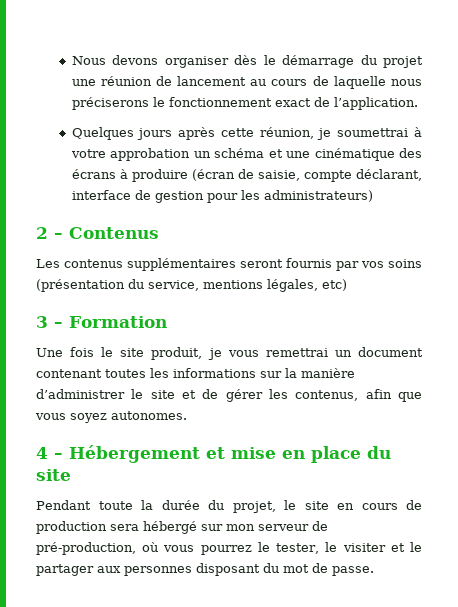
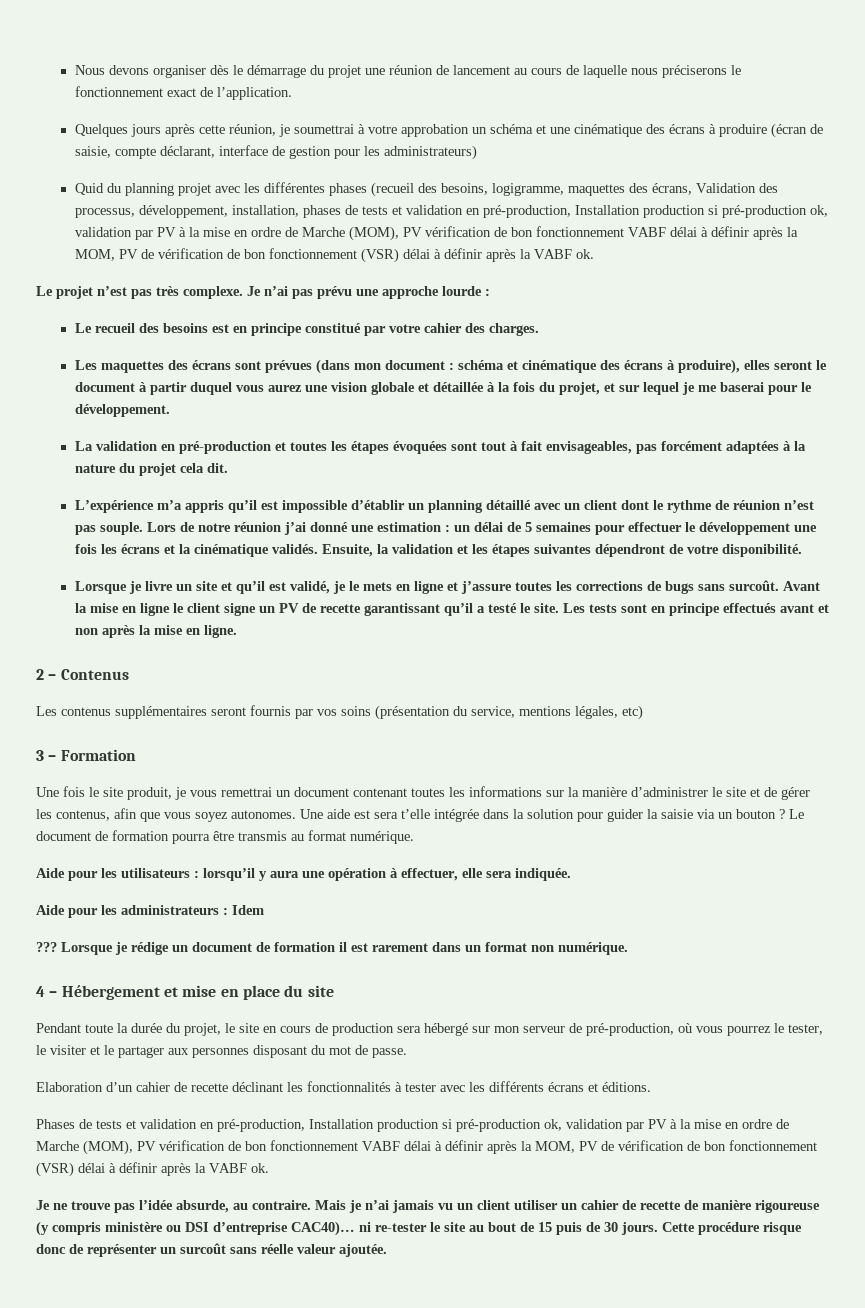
+ Quid du planning projet avec les différentes phases (recueil des besoins, logigramme, maquettes des écrans, Validation des processus, développement, installation, phases de tests et validation en pré-production, Installation production si pré-production ok, validation par PV à la mise en ordre de Marche (MOM), PV vérification de bon fonctionnement VABF délai à définir après la MOM, PV de vérification de bon fonctionnement (VSR) délai à définir après la VABF ok.
+ Le projet n’est pas très complexe. Je n’ai pas prévu une approche lourde :
+ Le recueil des besoins est en principe constitué par votre cahier des charges.
+ Les maquettes des écrans sont prévues (dans mon document : schéma et cinématique des écrans à produire), elles seront le document à partir duquel vous aurez une vision globale et détaillée à la fois du projet, et sur lequel je me baserai pour le développement.
+ La validation en pré-production et toutes les étapes évoquées sont tout à fait envisageables, pas forcément adaptées à la nature du projet cela dit.
+ L’expérience m’a appris qu’il est impossible d’établir un planning détaillé avec un client dont le rythme de réunion n’est pas souple. Lors de notre réunion j’ai donné une estimation : un délai de 5 semaines pour effectuer le développement une fois les écrans et la cinématique validés. Ensuite, la validation et les étapes suivantes dépendront de votre disponibilité.
+ Lorsque je livre un site et qu’il est validé, je le mets en ligne et j’assure toutes les corrections de bugs sans surcoût. Avant la mise en ligne le client signe un PV de recette garantissant qu’il a testé le site. Les tests sont en principe effectués avant et non après la mise en ligne.
+ Une aide est sera t’elle intégrée dans la solution pour guider la saisie via un bouton ? Le document de formation pourra être transmis au format numérique.
+ Aide pour les utilisateurs : lorsqu’il y aura une opération à effectuer, elle sera indiquée.
+ Aide pour les administrateurs : Idem
+ ??? Lorsque je rédige un document de formation il est rarement dans un format non numérique.
+ Elaboration d’un cahier de recette déclinant les fonctionnalités à tester avec les différents écrans et éditions.
+ Phases de tests et validation en pré-production, Installation production si pré-production ok, validation par PV à la mise en ordre de Marche (MOM), PV vérification de bon fonctionnement VABF délai à définir après la MOM, PV de vérification de bon fonctionnement (VSR) délai à définir après la VABF ok.
+ Je ne trouve pas l’idée absurde, au contraire. Mais je n’ai jamais vu un client utiliser un cahier de recette de manière rigoureuse (y compris ministère ou DSI d’entreprise CAC40)… ni re-tester le site au bout de 15 puis de 30 jours. Cette procédure risque donc de représenter un surcoût sans réelle valeur ajoutée.

